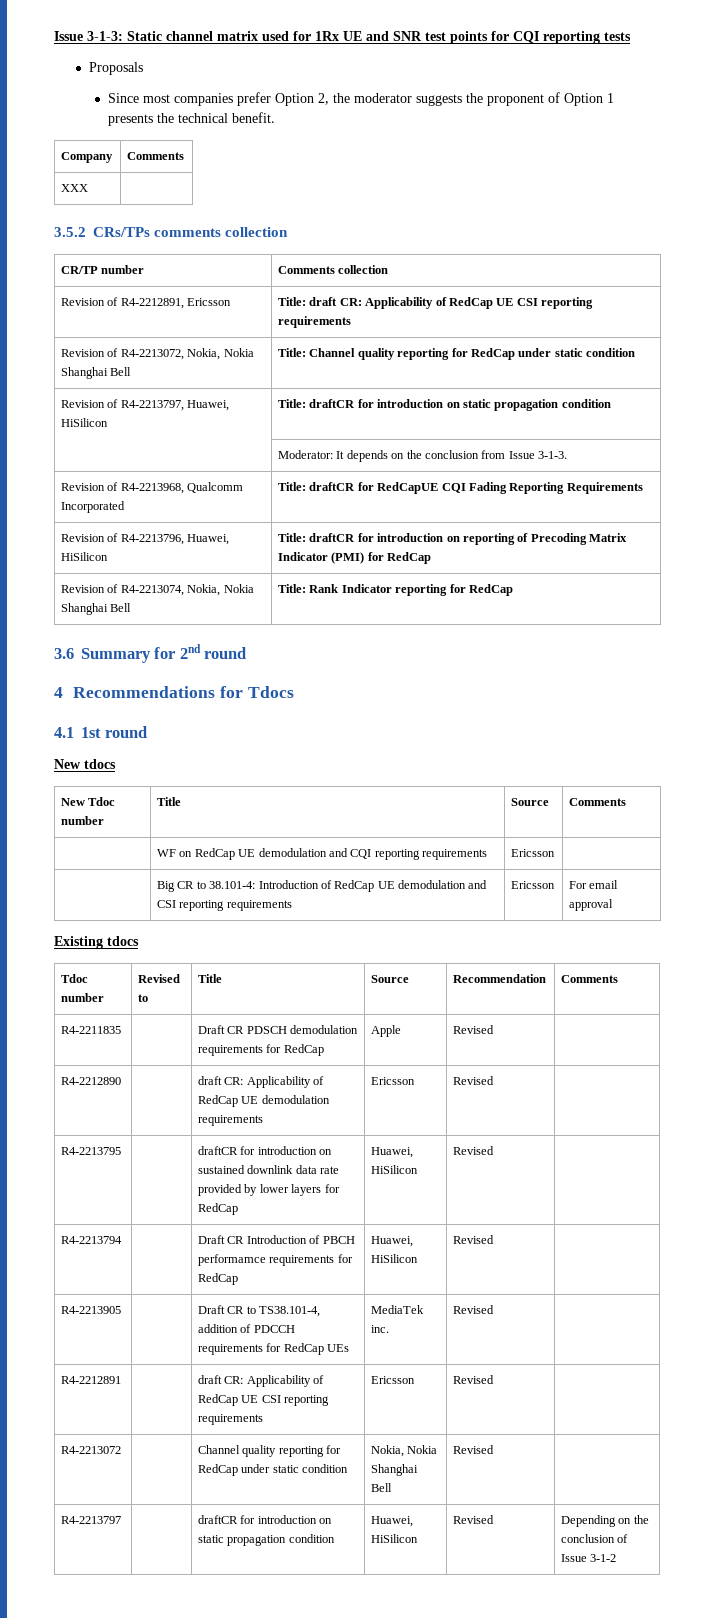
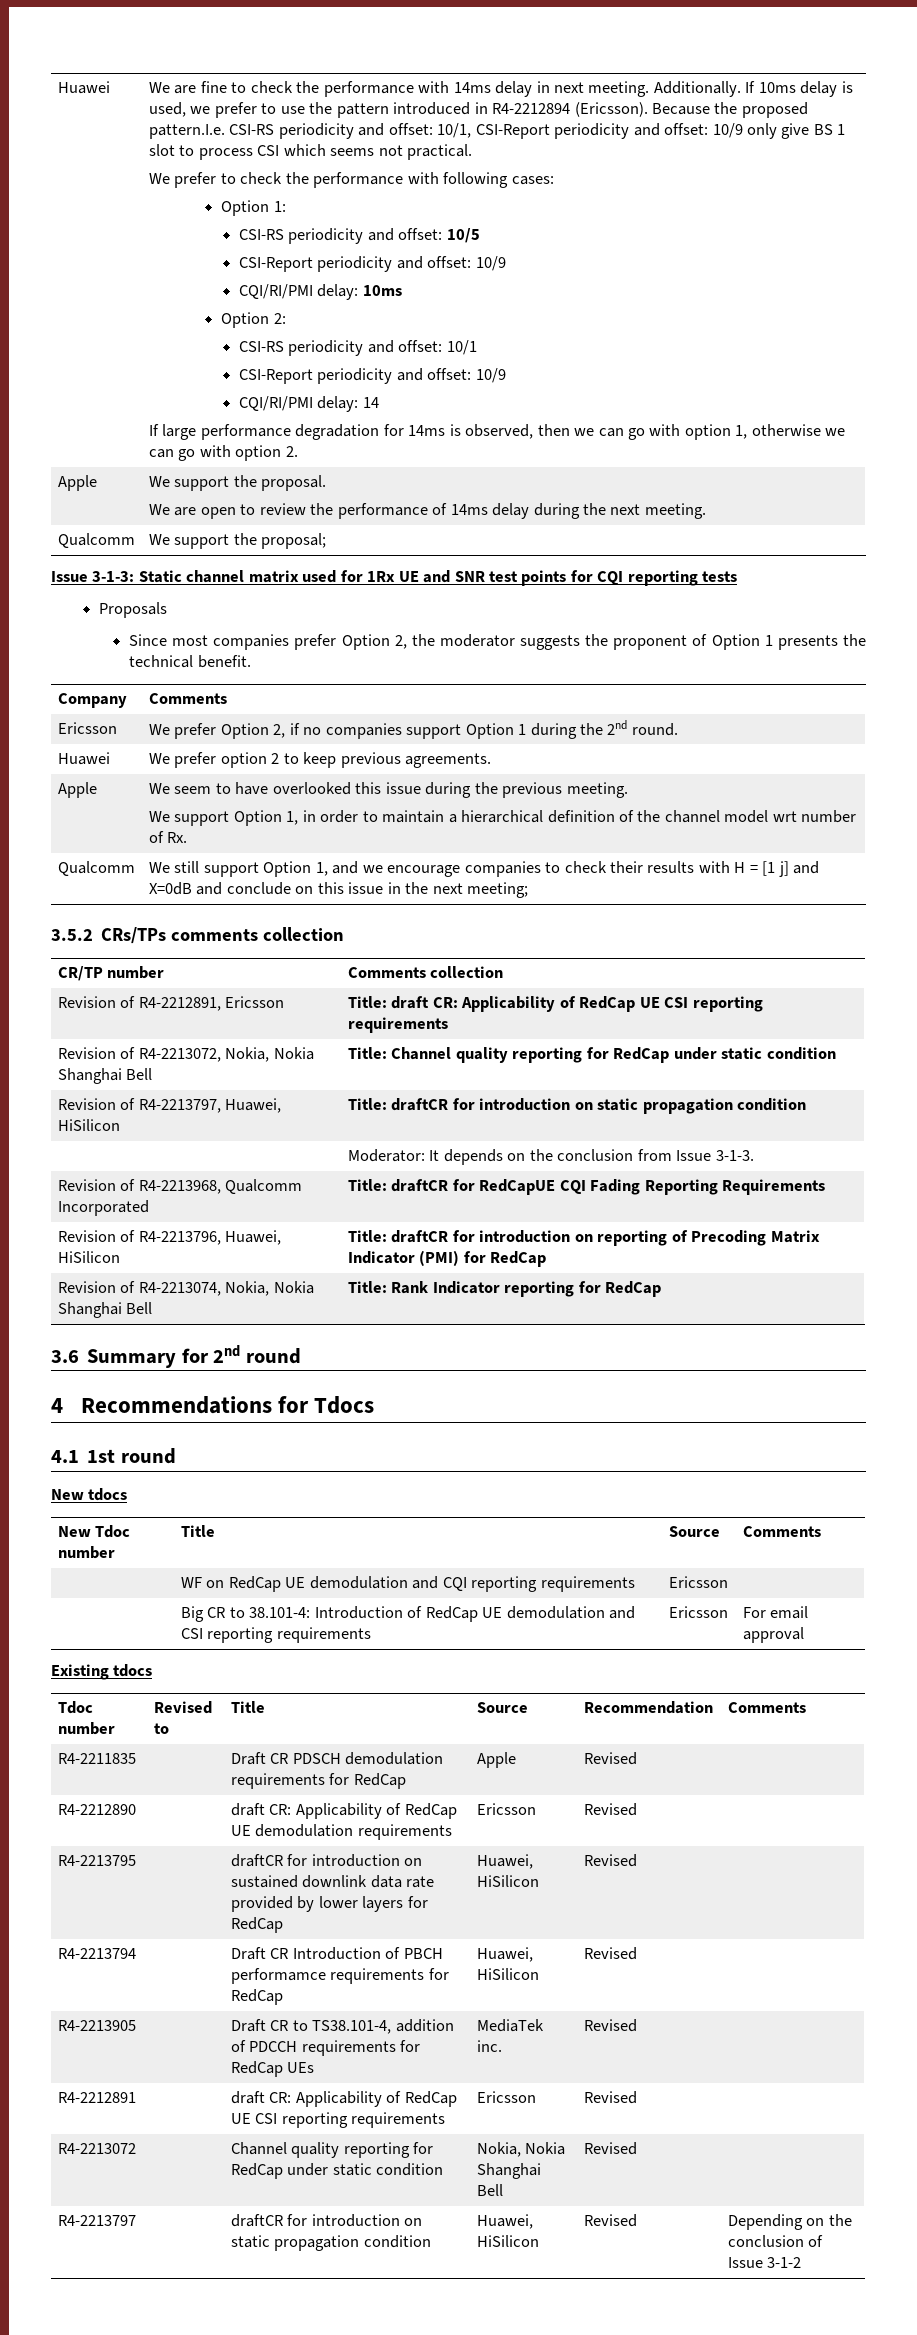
+ Huawei | We are fine to check the performance with 14ms delay in next meeting. Additionally. If 10ms delay is used, we prefer to use the pattern introduced in R4-2212894 (Ericsson). Because the proposed pattern.I.e. CSI-RS periodicity and offset: 10/1, CSI-Report periodicity and offset: 10/9 only give BS 1 slot to process CSI which seems not practical.
+ We prefer to check the performance with following cases:
+ Option 1:
+ CSI-RS periodicity and offset: 10/5
+ CSI-Report periodicity and offset: 10/9
+ CQI/RI/PMI delay: 10ms
+ Option 2:
+ CSI-RS periodicity and offset: 10/1
+ CSI-Report periodicity and offset: 10/9
+ CQI/RI/PMI delay: 14
+ If large performance degradation for 14ms is observed, then we can go with option 1, otherwise we can go with option 2.
+ Apple | We support the proposal.
+ We are open to review the performance of 14ms delay during the next meeting.
+ Qualcomm | We support the proposal;
- XXX |
+ Ericsson | We prefer Option 2, if no companies support Option 1 during the 2nd round.
+ Huawei | We prefer option 2 to keep previous agreements.
+ Apple | We seem to have overlooked this issue during the previous meeting.
+ We support Option 1, in order to maintain a hierarchical definition of the channel model wrt number of Rx.
+ Qualcomm | We still support Option 1, and we encourage companies to check their results with H = [1 j] and X=0dB and conclude on this issue in the next meeting;

